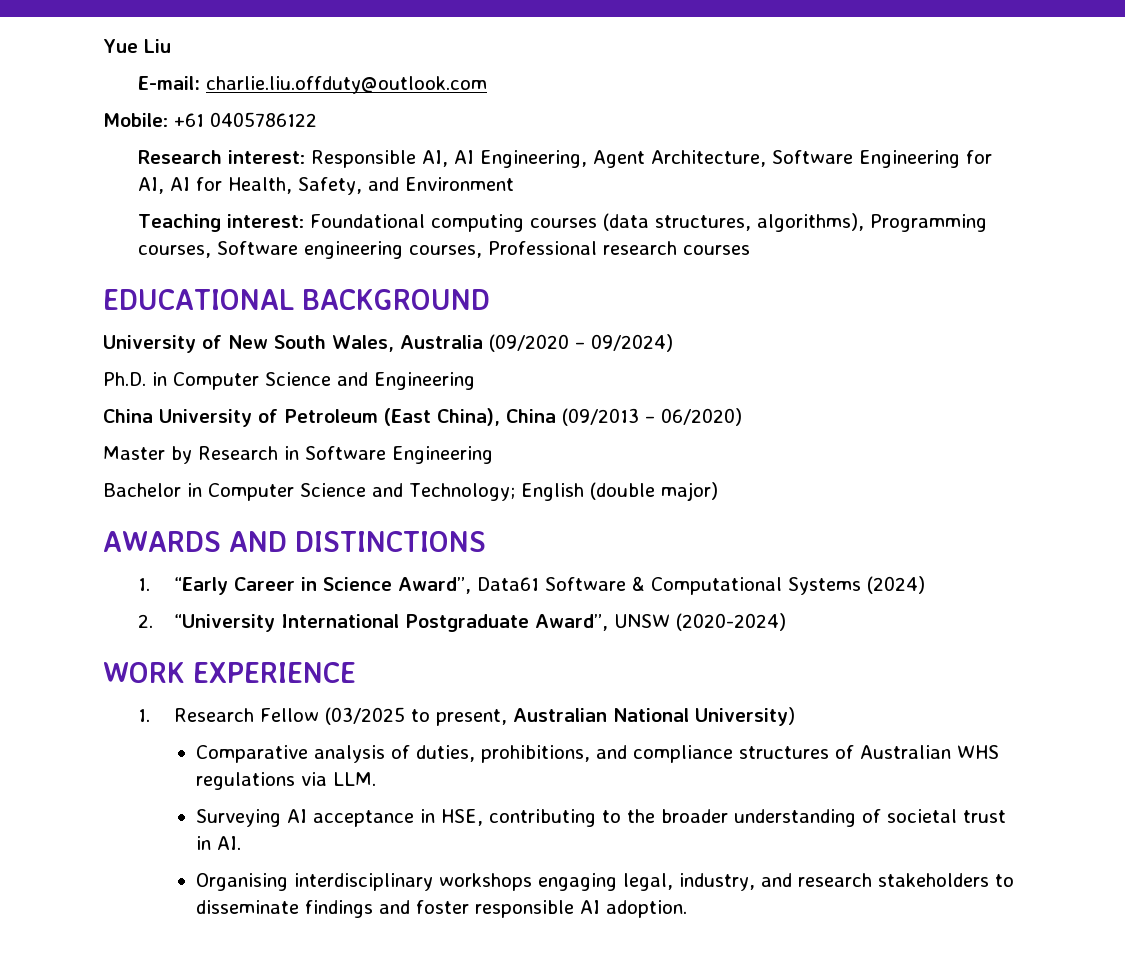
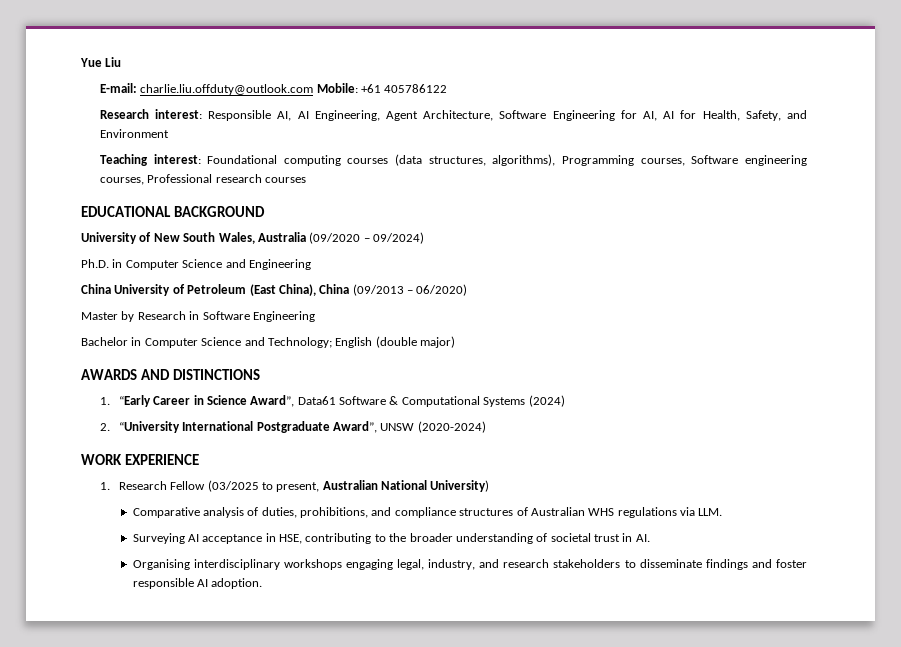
- E-mail: charlie.liu.offduty@outlook.com
- Mobile: +61 0405786122
+ E-mail: charlie.liu.offduty@outlook.com Mobile: +61 405786122

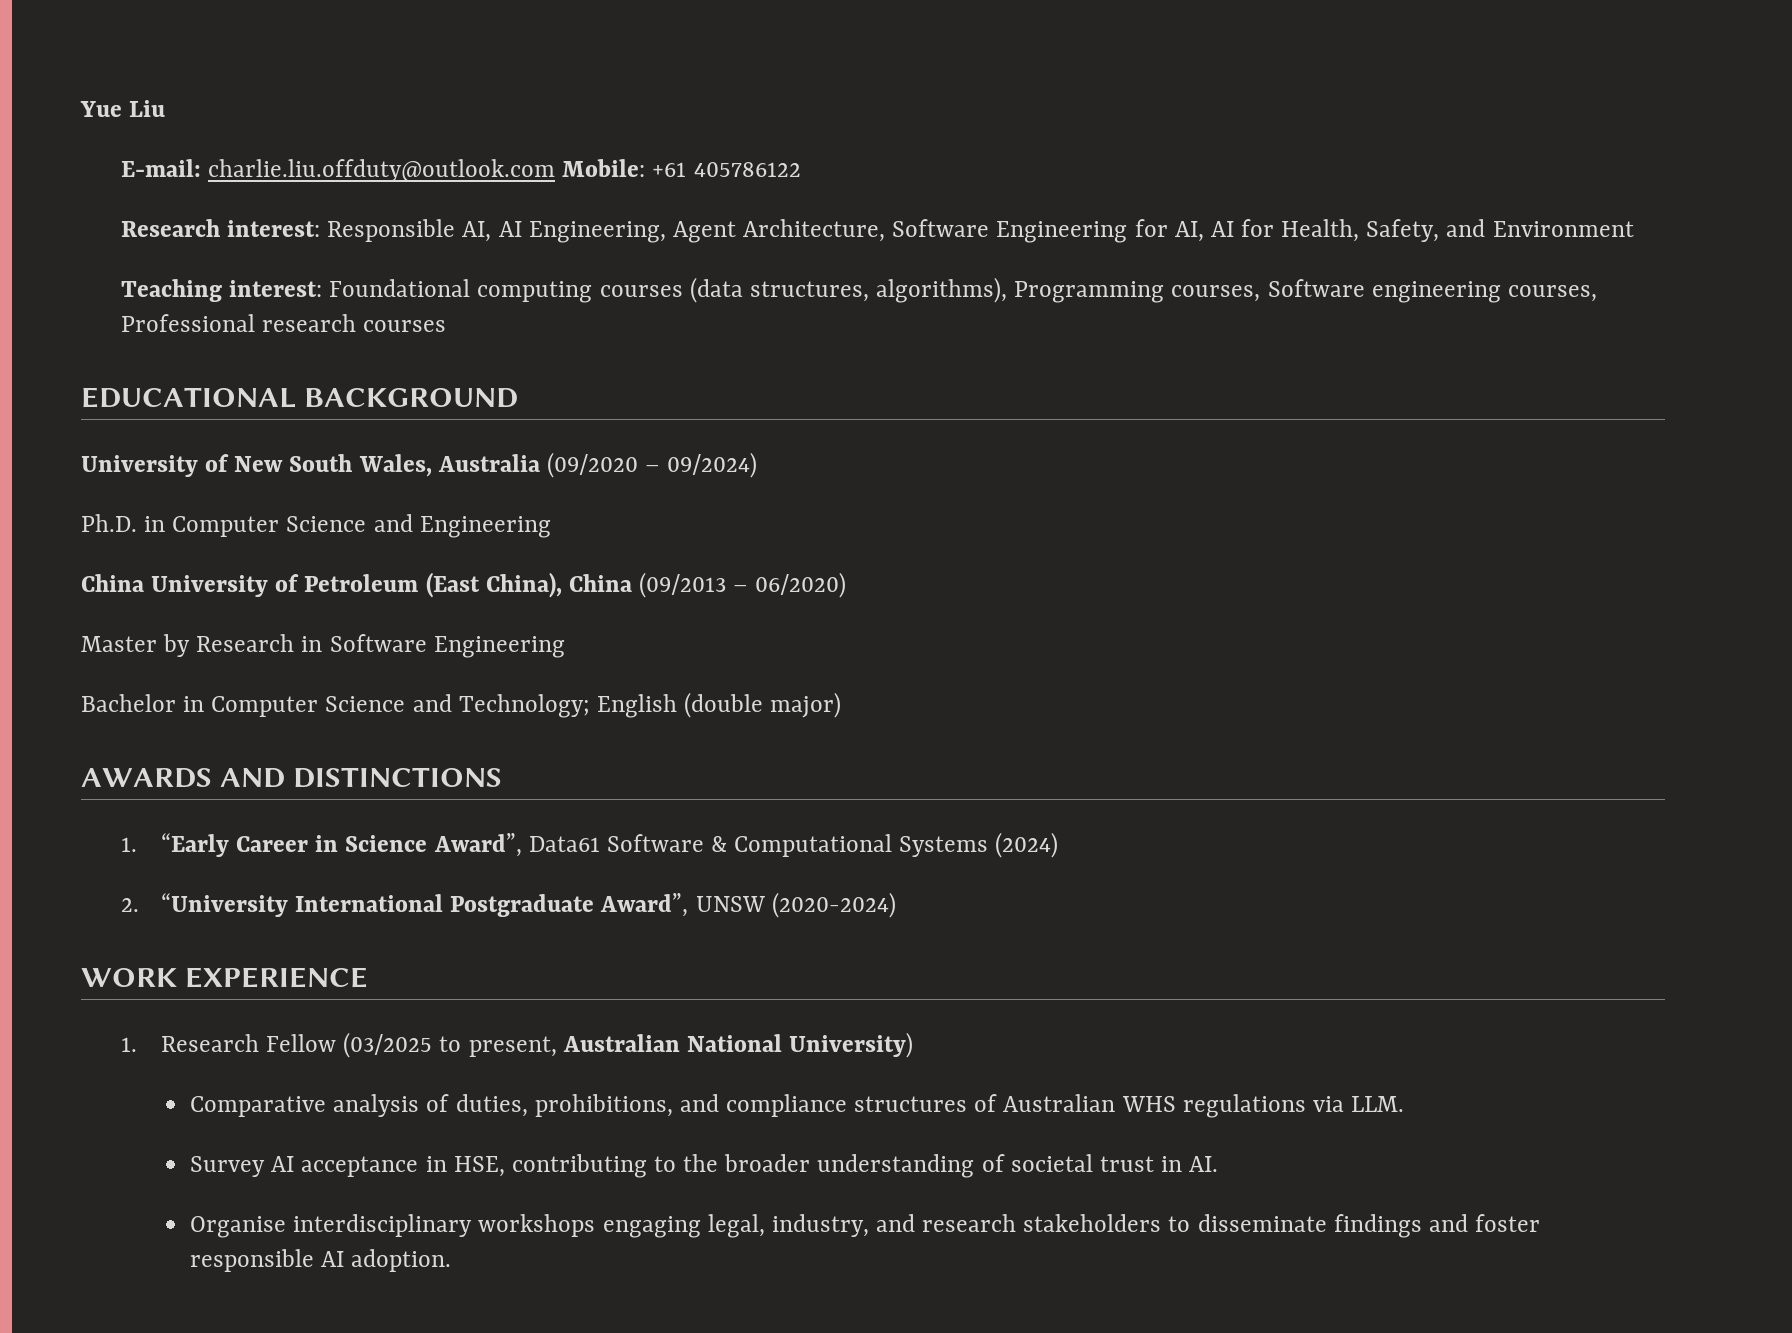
- Surveying AI acceptance in HSE, contributing to the broader understanding of societal trust in AI.
+ Survey AI acceptance in HSE, contributing to the broader understanding of societal trust in AI.
- Organising interdisciplinary workshops engaging legal, industry, and research stakeholders to disseminate findings and foster responsible AI adoption.
+ Organise interdisciplinary workshops engaging legal, industry, and research stakeholders to disseminate findings and foster responsible AI adoption.

